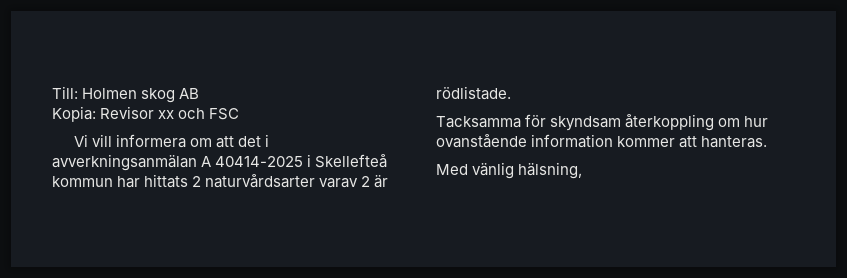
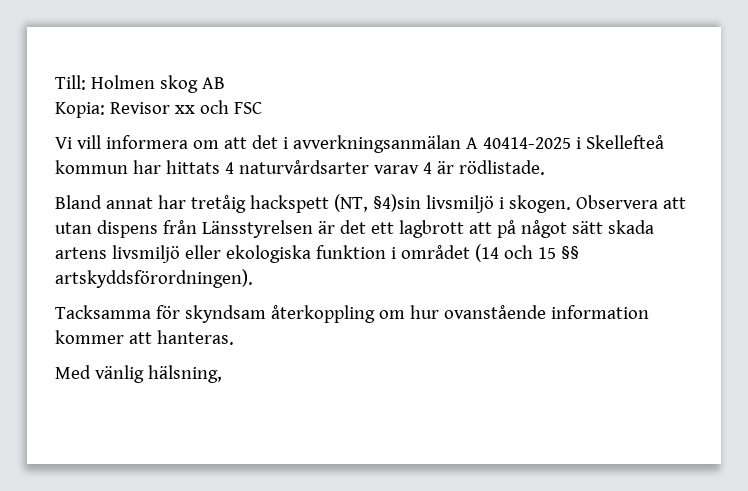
- Vi vill informera om att det i avverkningsanmälan A 40414-2025 i Skellefteå kommun har hittats 2 naturvårdsarter varav 2 är rödlistade.
+ Vi vill informera om att det i avverkningsanmälan A 40414-2025 i Skellefteå kommun har hittats 4 naturvårdsarter varav 4 är rödlistade.
+ Bland annat har tretåig hackspett (NT, §4)sin livsmiljö i skogen. Observera att utan dispens från Länsstyrelsen är det ett lagbrott att på något sätt skada artens livsmiljö eller ekologiska funktion i området (14 och 15 §§ artskyddsförordningen).

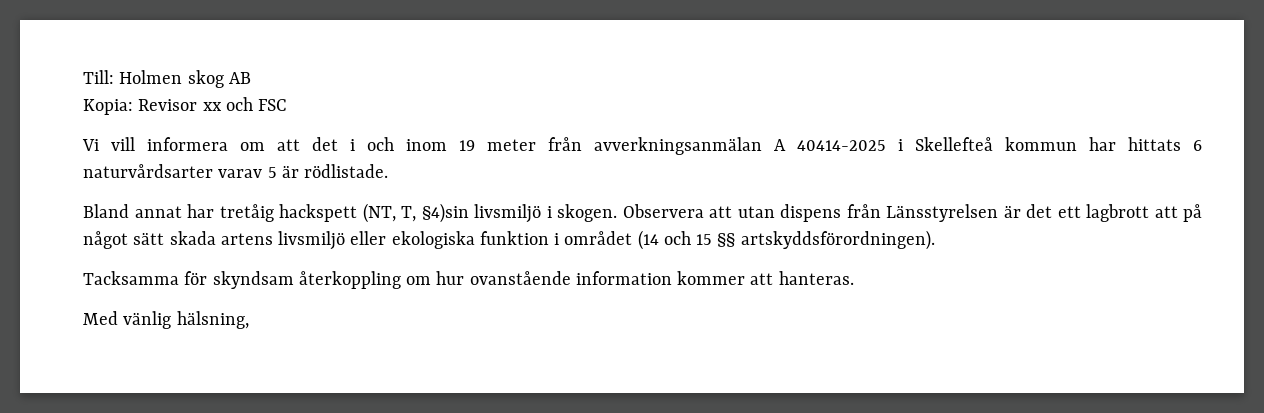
- Vi vill informera om att det i avverkningsanmälan A 40414-2025 i Skellefteå kommun har hittats 4 naturvårdsarter varav 4 är rödlistade.
+ Vi vill informera om att det i och inom 19 meter från avverkningsanmälan A 40414-2025 i Skellefteå kommun har hittats 6 naturvårdsarter varav 5 är rödlistade.
- Bland annat har tretåig hackspett (NT, §4)sin livsmiljö i skogen.
+ Bland annat har tretåig hackspett (NT, T, §4)sin livsmiljö i skogen.

